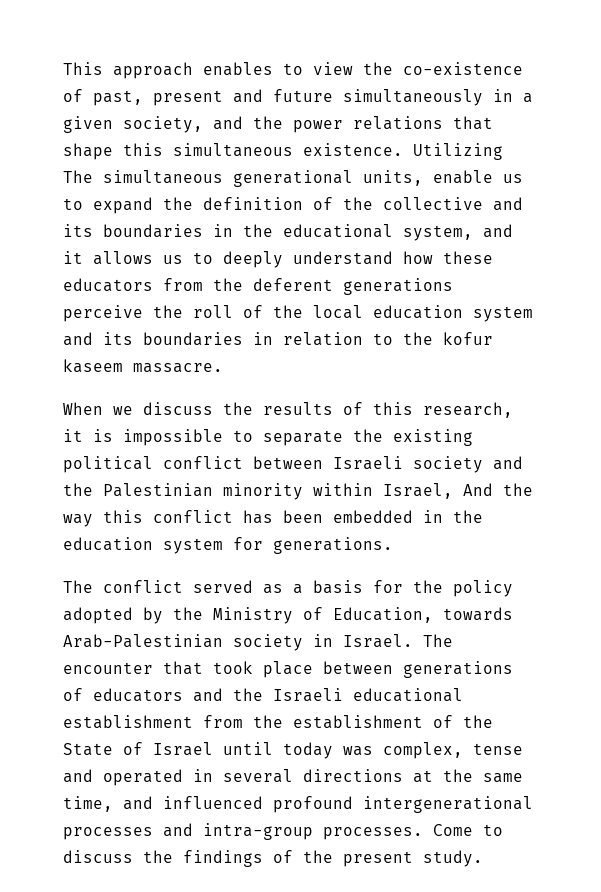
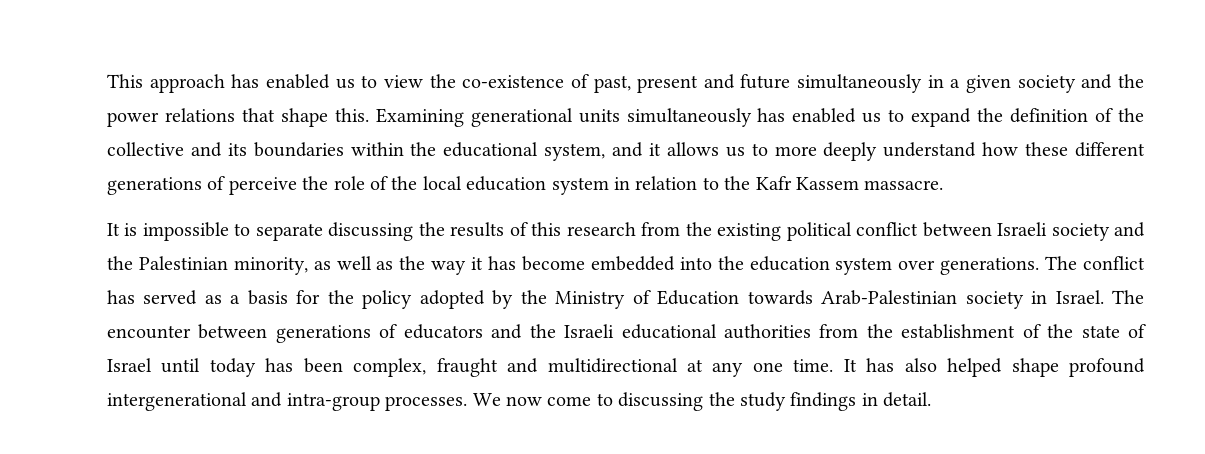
- This approach enables to view the co-existence of past, present and future simultaneously in a given society, and the power relations that shape this simultaneous existence. Utilizing The simultaneous generational units, enable us to expand the definition of the collective and its boundaries in the educational system, and it allows us to deeply understand how these educators from the deferent generations perceive the roll of the local education system and its boundaries in relation to the kofur kaseem massacre.
+ This approach has enabled us to view the co-existence of past, present and future simultaneously in a given society and the power relations that shape this. Examining generational units simultaneously has enabled us to expand the definition of the collective and its boundaries within the educational system, and it allows us to more deeply understand how these different generations of perceive the role of the local education system in relation to the Kafr Kassem massacre.
- When we discuss the results of this research, it is impossible to separate the existing political conflict between Israeli society and the Palestinian minority within Israel, And the way this conflict has been embedded in the education system for generations.
- The conflict served as a basis for the policy adopted by the Ministry of Education, towards Arab-Palestinian society in Israel.
+ It is impossible to separate discussing the results of this research from the existing political conflict between Israeli society and the Palestinian minority, as well as the way it has become embedded into the education system over generations. The conflict has served as a basis for the policy adopted by the Ministry of Education towards Arab-Palestinian society in Israel.
- The encounter that took place between generations of educators and the Israeli educational establishment from the establishment of the State of Israel until today was complex, tense and operated in several directions at the same time, and influenced profound intergenerational processes and intra-group processes.
+ The encounter between generations of educators and the Israeli educational authorities from the establishment of the state of Israel until today has been complex, fraught and multidirectional at any one time. It has also helped shape profound intergenerational and intra-group processes.
- Come to discuss the findings of the present study.
+ We now come to discussing the study findings in detail.

